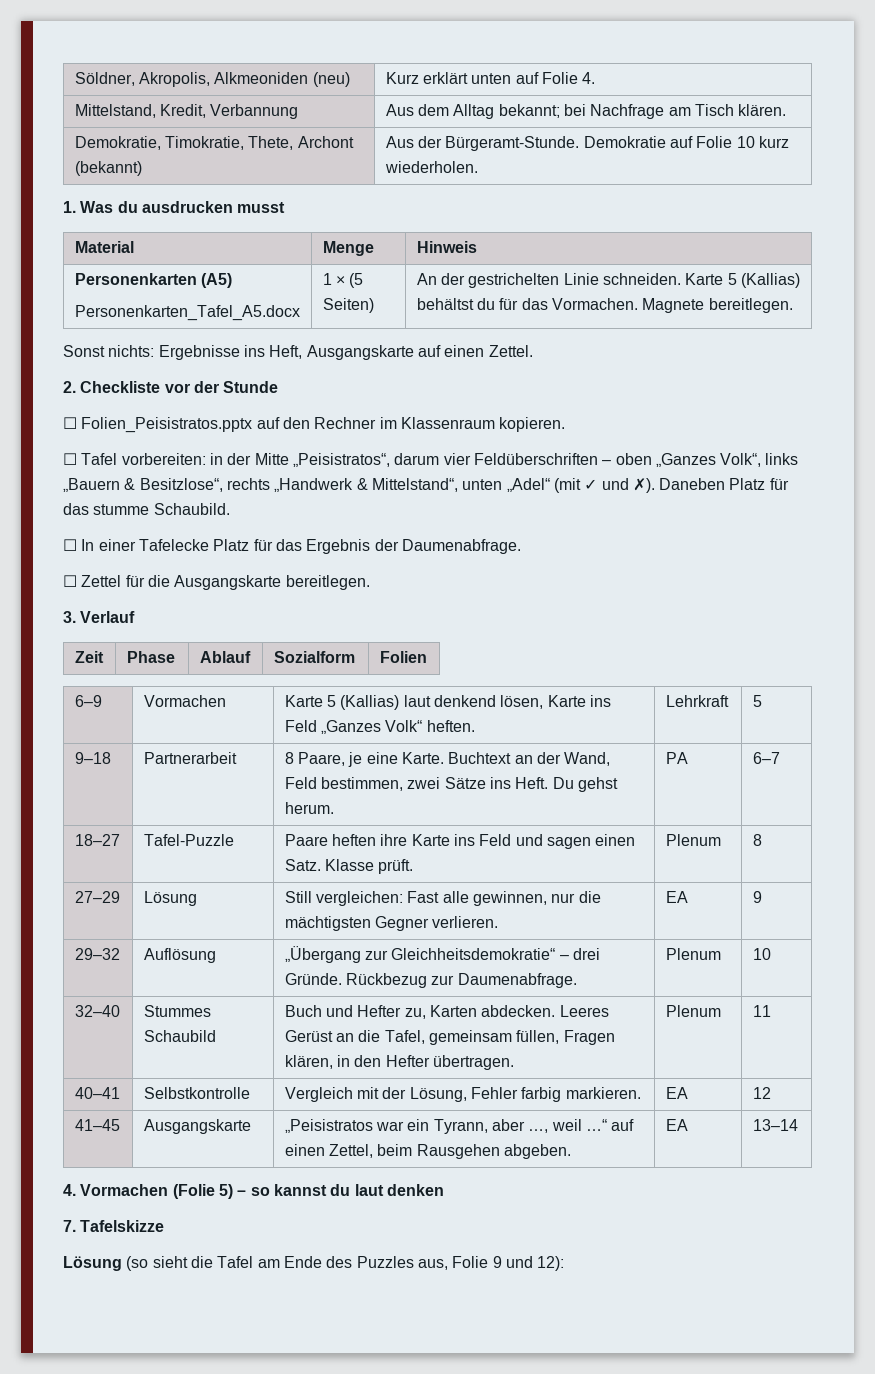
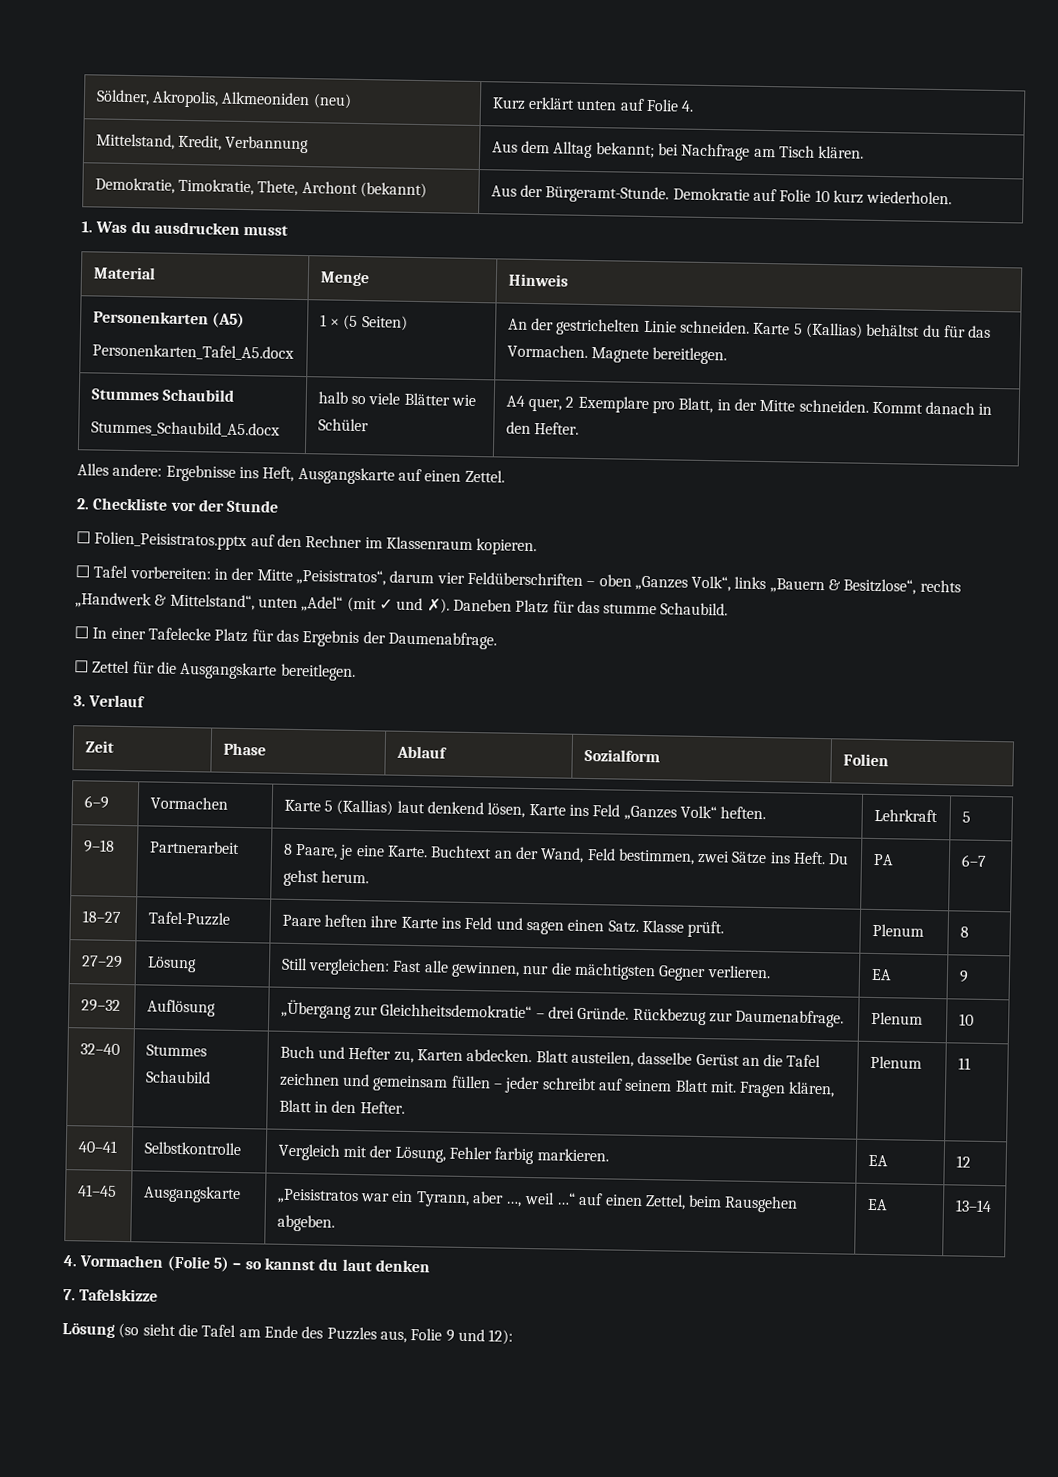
  Personenkarten (A5)
  Personenkarten_Tafel_A5.docx | 1 × (5 Seiten) | An der gestrichelten Linie schneiden. Karte 5 (Kallias) behältst du für das Vormachen. Magnete bereitlegen.
- Sonst nichts: Ergebnisse ins Heft, Ausgangskarte auf einen Zettel.
+ Stummes Schaubild
+ Stummes_Schaubild_A5.docx | halb so viele Blätter wie Schüler | A4 quer, 2 Exemplare pro Blatt, in der Mitte schneiden. Kommt danach in den Hefter.
+ Alles andere: Ergebnisse ins Heft, Ausgangskarte auf einen Zettel.
- 32–40 | Stummes Schaubild | Buch und Hefter zu, Karten abdecken. Leeres Gerüst an die Tafel, gemeinsam füllen, Fragen klären, in den Hefter übertragen. | Plenum | 11
+ 32–40 | Stummes Schaubild | Buch und Hefter zu, Karten abdecken. Blatt austeilen, dasselbe Gerüst an die Tafel zeichnen und gemeinsam füllen – jeder schreibt auf seinem Blatt mit. Fragen klären, Blatt in den Hefter. | Plenum | 11

